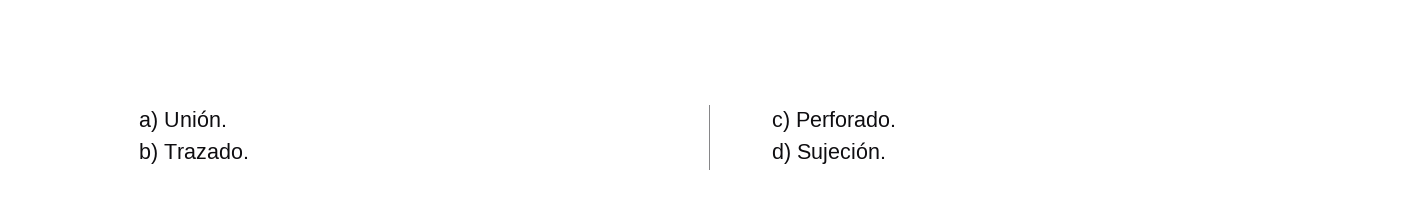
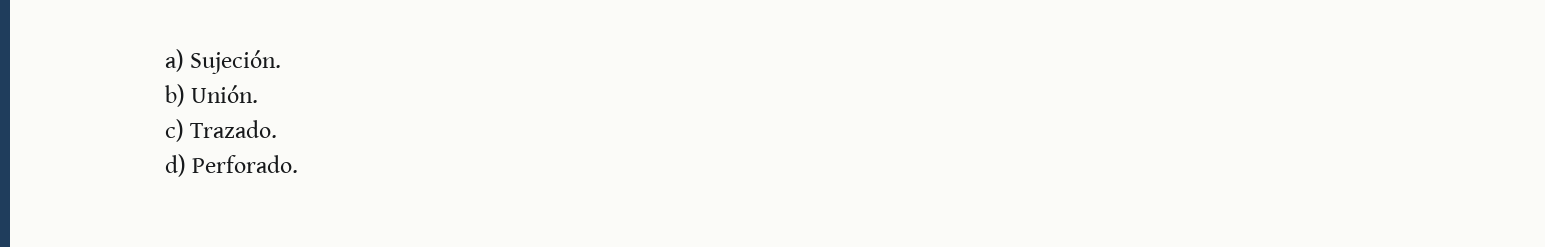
- a) Unión.
+ a) Sujeción.
+ b) Unión.
- b) Trazado.
+ c) Trazado.
- c) Perforado.
+ d) Perforado.
- d) Sujeción.

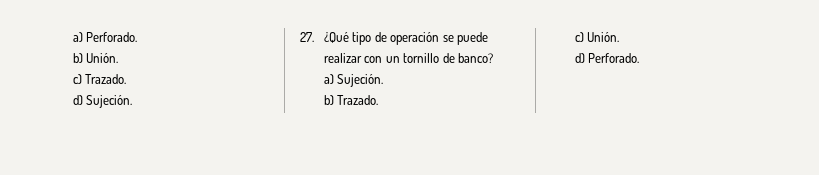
- a) Sujeción.
+ a) Perforado.
+ d) Sujeción.
+ 27. ¿Qué tipo de operación se puede realizar con un tornillo de banco?
+ a) Sujeción.
+ b) Trazado.
+ c) Unión.

